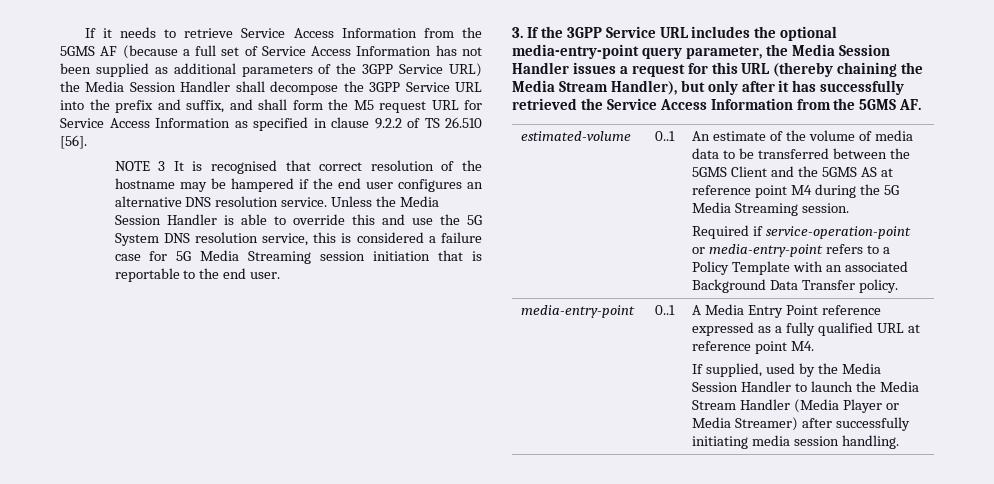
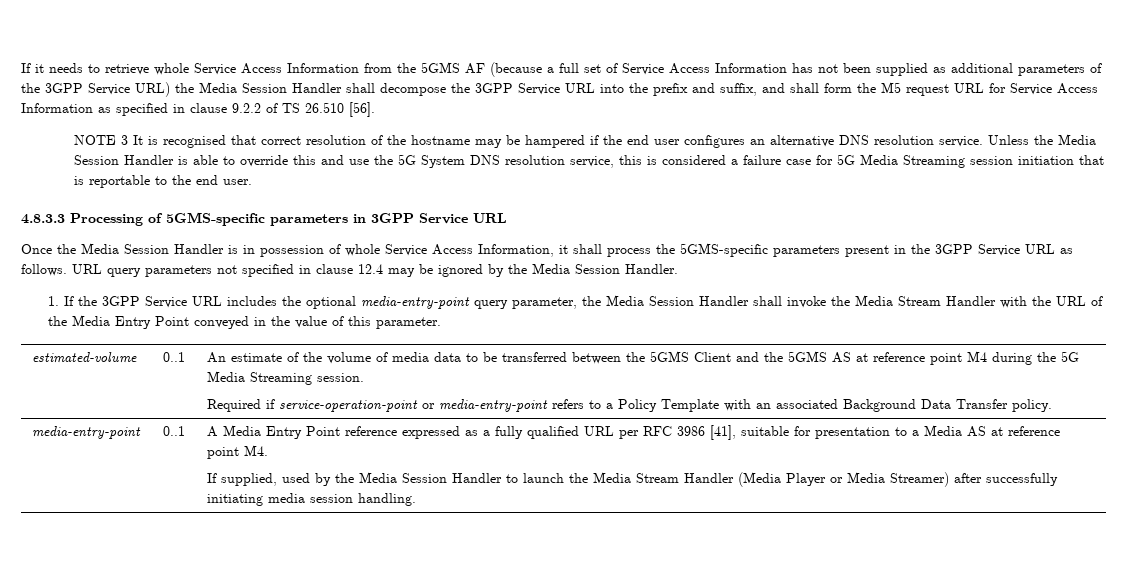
- If it needs to retrieve Service Access Information from the 5GMS AF (because a full set of Service Access Information has not been supplied as additional parameters of the 3GPP Service URL) the Media Session Handler shall decompose the 3GPP Service URL into the prefix and suffix, and shall form the M5 request URL for Service Access Information as specified in clause 9.2.2 of TS 26.510 [56].
+ If it needs to retrieve whole Service Access Information from the 5GMS AF (because a full set of Service Access Information has not been supplied as additional parameters of the 3GPP Service URL) the Media Session Handler shall decompose the 3GPP Service URL into the prefix and suffix, and shall form the M5 request URL for Service Access Information as specified in clause 9.2.2 of TS 26.510 [56].
- 3. If the 3GPP Service URL includes the optional media-entry-point query parameter, the Media Session Handler issues a request for this URL (thereby chaining the Media Stream Handler), but only after it has successfully retrieved the Service Access Information from the 5GMS AF.
+ 4.8.3.3 Processing of 5GMS-specific parameters in 3GPP Service URL
+ Once the Media Session Handler is in possession of whole Service Access Information, it shall process the 5GMS-specific parameters present in the 3GPP Service URL as follows. URL query parameters not specified in clause 12.4 may be ignored by the Media Session Handler.
+ 1. If the 3GPP Service URL includes the optional media-entry-point query parameter, the Media Session Handler shall invoke the Media Stream Handler with the URL of the Media Entry Point conveyed in the value of this parameter.
- A Media Entry Point reference expressed as a fully qualified URL at reference point M4.
+ A Media Entry Point reference expressed as a fully qualified URL per RFC 3986 [41], suitable for presentation to a Media AS at reference point M4.

